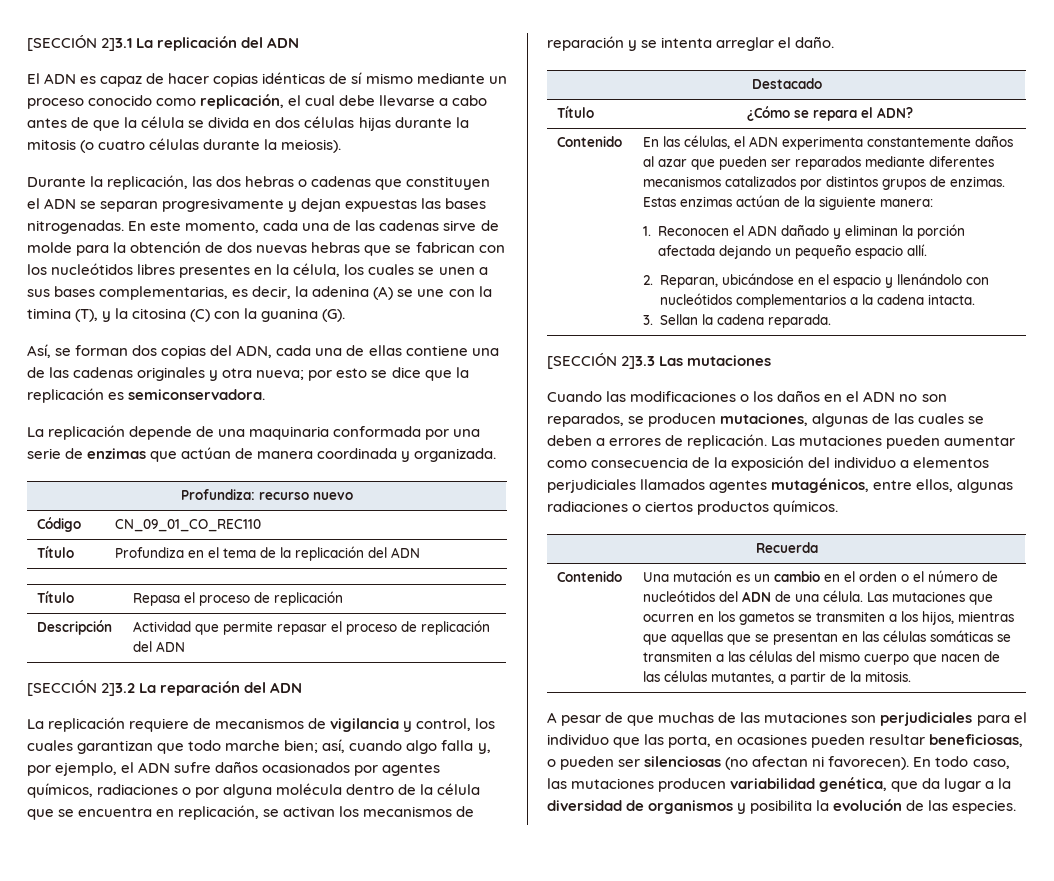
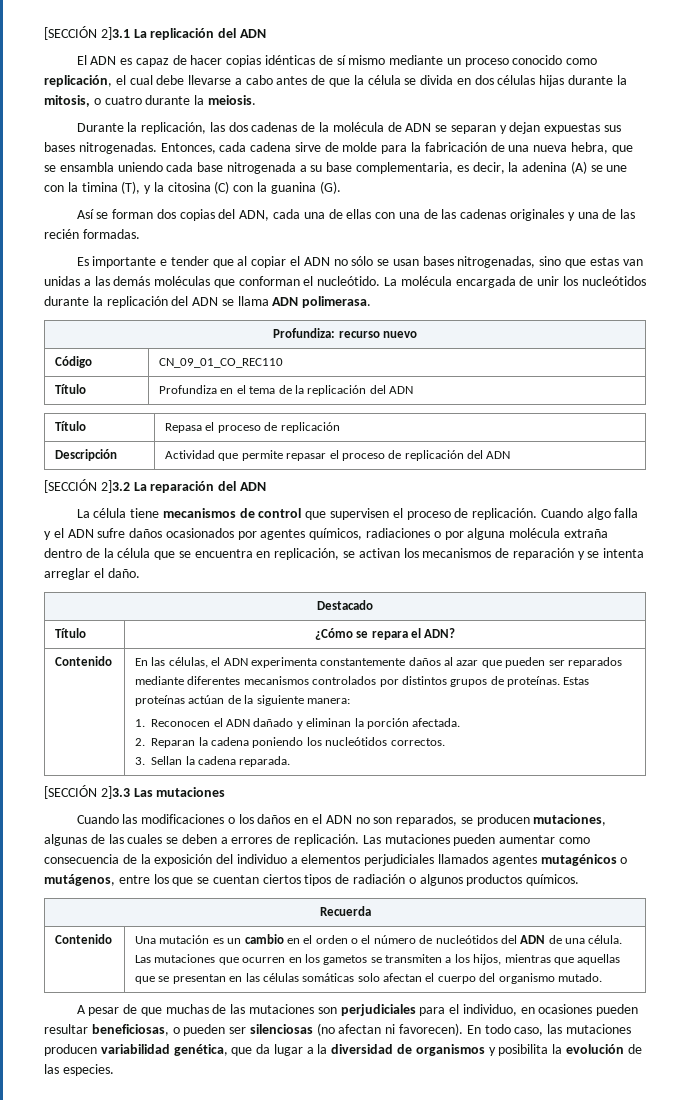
- El ADN es capaz de hacer copias idénticas de sí mismo mediante un proceso conocido como replicación, el cual debe llevarse a cabo antes de que la célula se divida en dos células hijas durante la mitosis (o cuatro células durante la meiosis).
+ El ADN es capaz de hacer copias idénticas de sí mismo mediante un proceso conocido como replicación, el cual debe llevarse a cabo antes de que la célula se divida en dos células hijas durante la mitosis, o cuatro durante la meiosis.
- Durante la replicación, las dos hebras o cadenas que constituyen el ADN se separan progresivamente y dejan expuestas las bases nitrogenadas.
+ Durante la replicación, las dos cadenas de la molécula de ADN se separan y dejan expuestas sus bases nitrogenadas.
- En este momento, cada una de las cadenas sirve de molde para la obtención de dos nuevas hebras que se fabrican con los nucleótidos libres presentes en la célula, los cuales se unen a sus bases complementarias, es decir, la adenina (A) se une con la timina (T), y la citosina (C) con la guanina (G).
+ Entonces, cada cadena sirve de molde para la fabricación de una nueva hebra, que se ensambla uniendo cada base nitrogenada a su base complementaria, es decir, la adenina (A) se une con la timina (T), y la citosina (C) con la guanina (G).
- Así, se forman dos copias del ADN, cada una de ellas contiene una de las cadenas originales y otra nueva; por esto se dice que la replicación es semiconservadora.
- La replicación depende de una maquinaria conformada por una serie de enzimas que actúan de manera coordinada y organizada.
+ Así se forman dos copias del ADN, cada una de ellas con una de las cadenas originales y una de las recién formadas.
+ Es importante e tender que al copiar el ADN no sólo se usan bases nitrogenadas, sino que estas van unidas a las demás moléculas que conforman el nucleótido. La molécula encargada de unir los nucleótidos durante la replicación del ADN se llama ADN polimerasa.
- La replicación requiere de mecanismos de vigilancia y control, los cuales garantizan que todo marche bien; así, cuando algo falla y, por ejemplo, el ADN sufre daños ocasionados por agentes químicos, radiaciones o por alguna molécula dentro de la célula que se encuentra en replicación, se activan los mecanismos de reparación y se intenta arreglar el daño.
+ La célula tiene mecanismos de control que supervisen el proceso de replicación. Cuando algo falla y el ADN sufre daños ocasionados por agentes químicos, radiaciones o por alguna molécula extraña dentro de la célula que se encuentra en replicación, se activan los mecanismos de reparación y se intenta arreglar el daño.
- En las células, el ADN experimenta constantemente daños al azar que pueden ser reparados mediante diferentes mecanismos catalizados por distintos grupos de enzimas. Estas enzimas actúan de la siguiente manera:
+ En las células, el ADN experimenta constantemente daños al azar que pueden ser reparados mediante diferentes mecanismos controlados por distintos grupos de proteínas. Estas proteínas actúan de la siguiente manera:
- 1. Reconocen el ADN dañado y eliminan la porción afectada dejando un pequeño espacio allí.
- 2. Reparan, ubicándose en el espacio y llenándolo con nucleótidos complementarios a la cadena intacta.
+ 1. Reconocen el ADN dañado y eliminan la porción afectada.
+ 2. Reparan la cadena poniendo los nucleótidos correctos.
- Las mutaciones pueden aumentar como consecuencia de la exposición del individuo a elementos perjudiciales llamados agentes mutagénicos, entre ellos, algunas radiaciones o ciertos productos químicos.
+ Las mutaciones pueden aumentar como consecuencia de la exposición del individuo a elementos perjudiciales llamados agentes mutagénicos o mutágenos, entre los que se cuentan ciertos tipos de radiación o algunos productos químicos.
- Las mutaciones que ocurren en los gametos se transmiten a los hijos, mientras que aquellas que se presentan en las células somáticas se transmiten a las células del mismo cuerpo que nacen de las células mutantes, a partir de la mitosis.
+ Las mutaciones que ocurren en los gametos se transmiten a los hijos, mientras que aquellas que se presentan en las células somáticas solo afectan el cuerpo del organismo mutado.
- A pesar de que muchas de las mutaciones son perjudiciales para el individuo que las porta, en ocasiones pueden resultar beneficiosas, o pueden ser silenciosas (no afectan ni favorecen).
+ A pesar de que muchas de las mutaciones son perjudiciales para el individuo, en ocasiones pueden resultar beneficiosas, o pueden ser silenciosas (no afectan ni favorecen).

